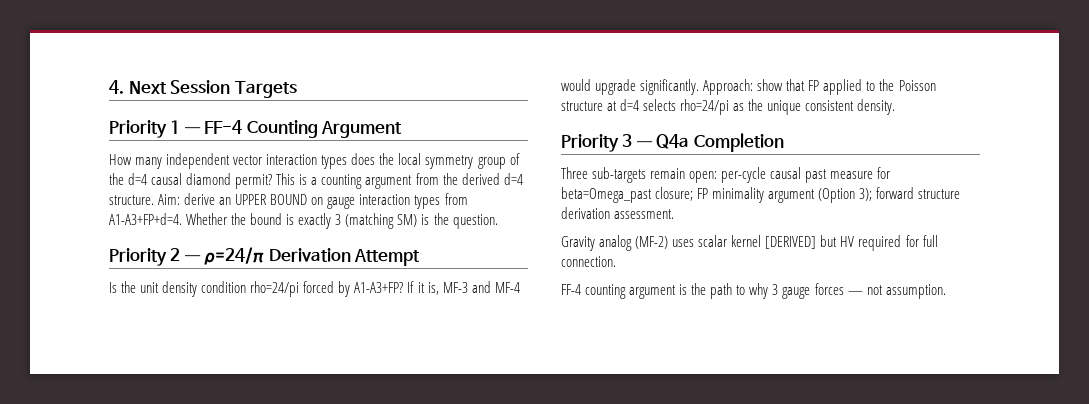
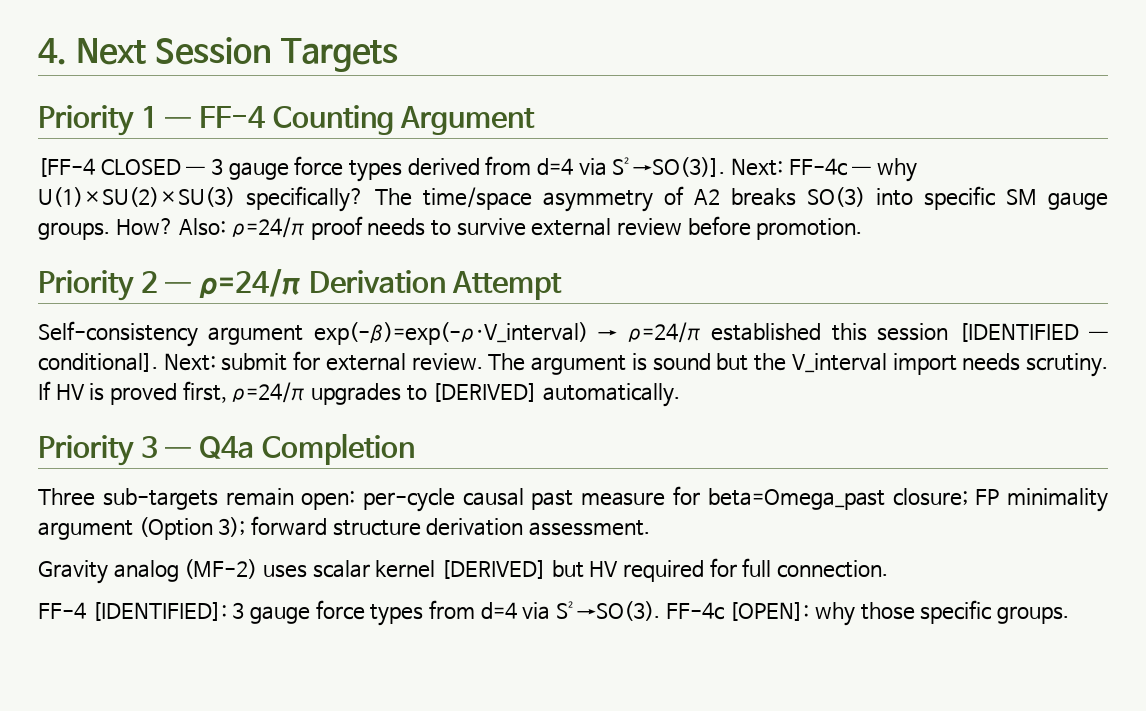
- How many independent vector interaction types does the local symmetry group of the d=4 causal diamond permit? This is a counting argument from the derived d=4 structure. Aim: derive an UPPER BOUND on gauge interaction types from A1-A3+FP+d=4. Whether the bound is exactly 3 (matching SM) is the question.
+ [FF-4 CLOSED — 3 gauge force types derived from d=4 via S²→SO(3)]. Next: FF-4c — why U(1)×SU(2)×SU(3) specifically? The time/space asymmetry of A2 breaks SO(3) into specific SM gauge groups. How? Also: ρ=24/π proof needs to survive external review before promotion.
- Is the unit density condition rho=24/pi forced by A1-A3+FP? If it is, MF-3 and MF-4 would upgrade significantly. Approach: show that FP applied to the Poisson structure at d=4 selects rho=24/pi as the unique consistent density.
+ Self-consistency argument exp(-β)=exp(-ρ·V_interval) → ρ=24/π established this session [IDENTIFIED — conditional]. Next: submit for external review. The argument is sound but the V_interval import needs scrutiny. If HV is proved first, ρ=24/π upgrades to [DERIVED] automatically.
- FF-4 counting argument is the path to why 3 gauge forces — not assumption.
+ FF-4 [IDENTIFIED]: 3 gauge force types from d=4 via S²→SO(3). FF-4c [OPEN]: why those specific groups.

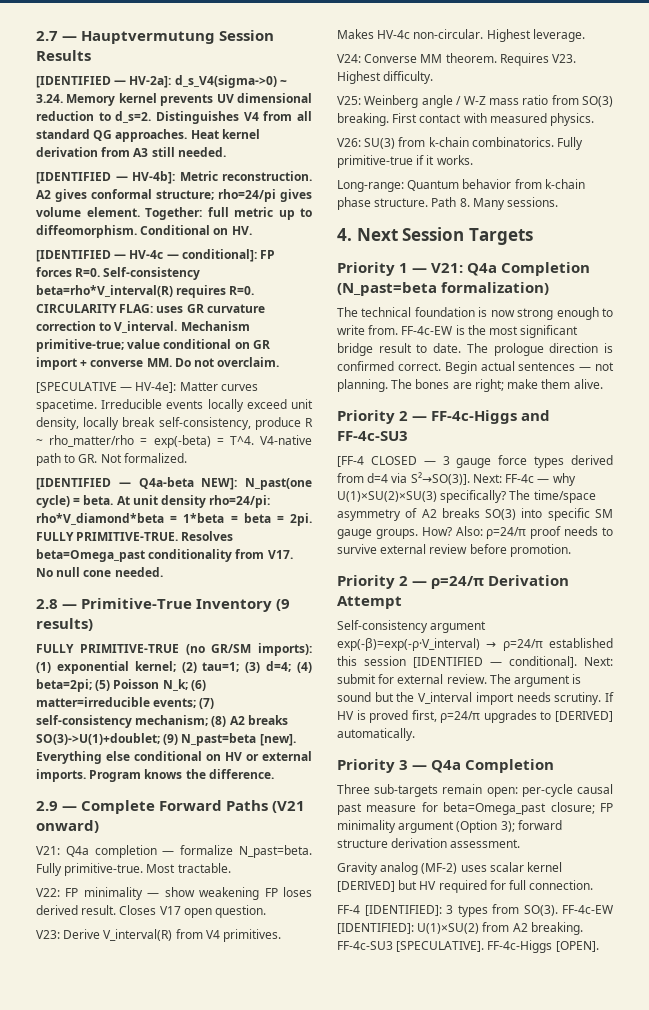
+ 2.7 — Hauptvermutung Session Results
+ [IDENTIFIED — HV-2a]: d_s_V4(sigma->0) ~ 3.24. Memory kernel prevents UV dimensional reduction to d_s=2. Distinguishes V4 from all standard QG approaches. Heat kernel derivation from A3 still needed.
+ [IDENTIFIED — HV-4b]: Metric reconstruction. A2 gives conformal structure; rho=24/pi gives volume element. Together: full metric up to diffeomorphism. Conditional on HV.
+ [IDENTIFIED — HV-4c — conditional]: FP forces R=0. Self-consistency beta=rho*V_interval(R) requires R=0. CIRCULARITY FLAG: uses GR curvature correction to V_interval. Mechanism primitive-true; value conditional on GR import + converse MM. Do not overclaim.
+ [SPECULATIVE — HV-4e]: Matter curves spacetime. Irreducible events locally exceed unit density, locally break self-consistency, produce R ~ rho_matter/rho = exp(-beta) = T^4. V4-native path to GR. Not formalized.
+ [IDENTIFIED — Q4a-beta NEW]: N_past(one cycle) = beta. At unit density rho=24/pi: rho*V_diamond*beta = 1*beta = beta = 2pi. FULLY PRIMITIVE-TRUE. Resolves beta=Omega_past conditionality from V17. No null cone needed.
+ 2.8 — Primitive-True Inventory (9 results)
+ FULLY PRIMITIVE-TRUE (no GR/SM imports): (1) exponential kernel; (2) tau=1; (3) d=4; (4) beta=2pi; (5) Poisson N_k; (6) matter=irreducible events; (7) self-consistency mechanism; (8) A2 breaks SO(3)->U(1)+doublet; (9) N_past=beta [new]. Everything else conditional on HV or external imports. Program knows the difference.
+ 2.9 — Complete Forward Paths (V21 onward)
+ V21: Q4a completion — formalize N_past=beta. Fully primitive-true. Most tractable.
+ V22: FP minimality — show weakening FP loses derived result. Closes V17 open question.
+ V23: Derive V_interval(R) from V4 primitives. Makes HV-4c non-circular. Highest leverage.
+ V24: Converse MM theorem. Requires V23. Highest difficulty.
+ V25: Weinberg angle / W-Z mass ratio from SO(3) breaking. First contact with measured physics.
+ V26: SU(3) from k-chain combinatorics. Fully primitive-true if it works.
+ Long-range: Quantum behavior from k-chain phase structure. Path 8. Many sessions.
- Priority 1 — FF-4 Counting Argument
+ Priority 1 — V21: Q4a Completion (N_past=beta formalization)
+ The technical foundation is now strong enough to write from. FF-4c-EW is the most significant bridge result to date. The prologue direction is confirmed correct. Begin actual sentences — not planning. The bones are right; make them alive.
+ Priority 2 — FF-4c-Higgs and FF-4c-SU3
- FF-4 [IDENTIFIED]: 3 gauge force types from d=4 via S²→SO(3). FF-4c [OPEN]: why those specific groups.
+ FF-4 [IDENTIFIED]: 3 types from SO(3). FF-4c-EW [IDENTIFIED]: U(1)×SU(2) from A2 breaking. FF-4c-SU3 [SPECULATIVE]. FF-4c-Higgs [OPEN].

